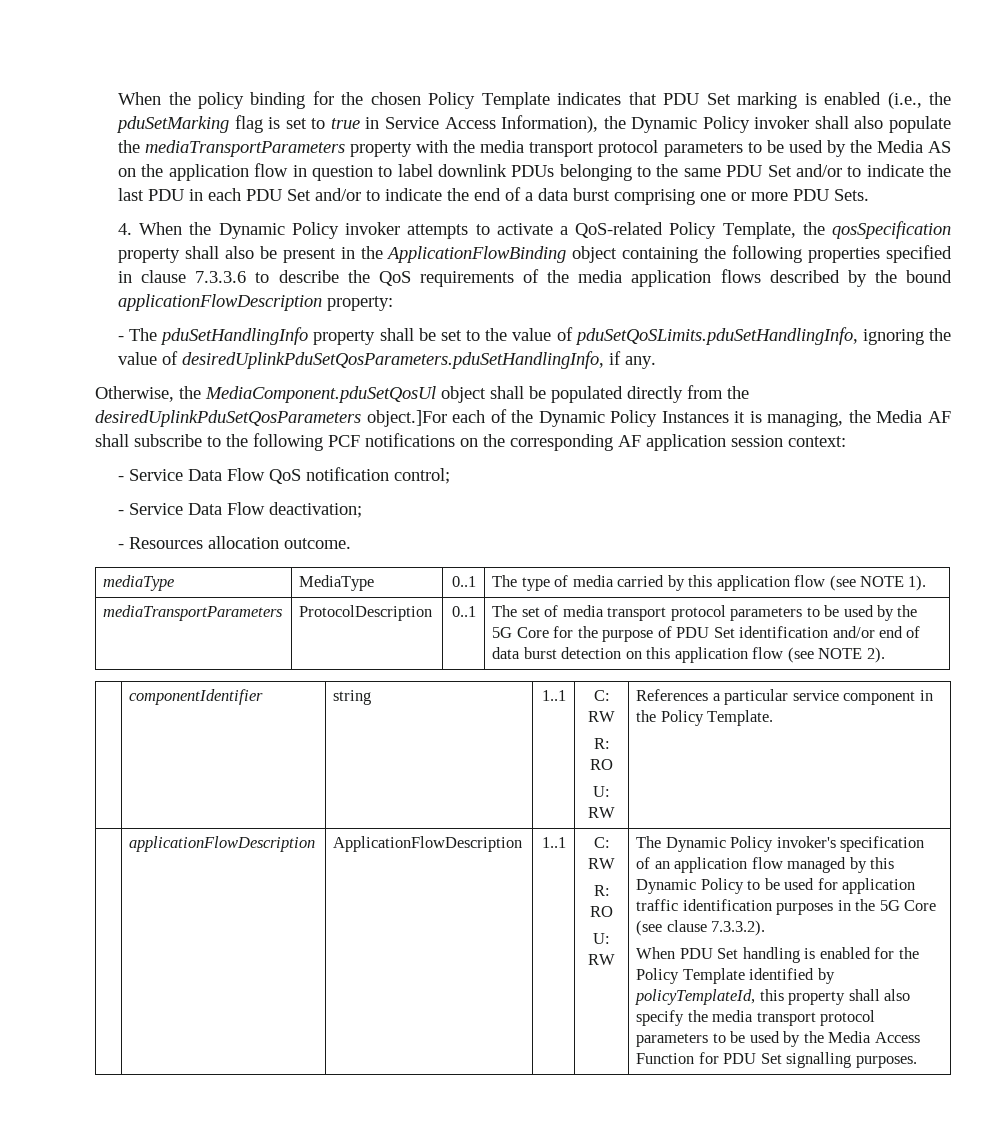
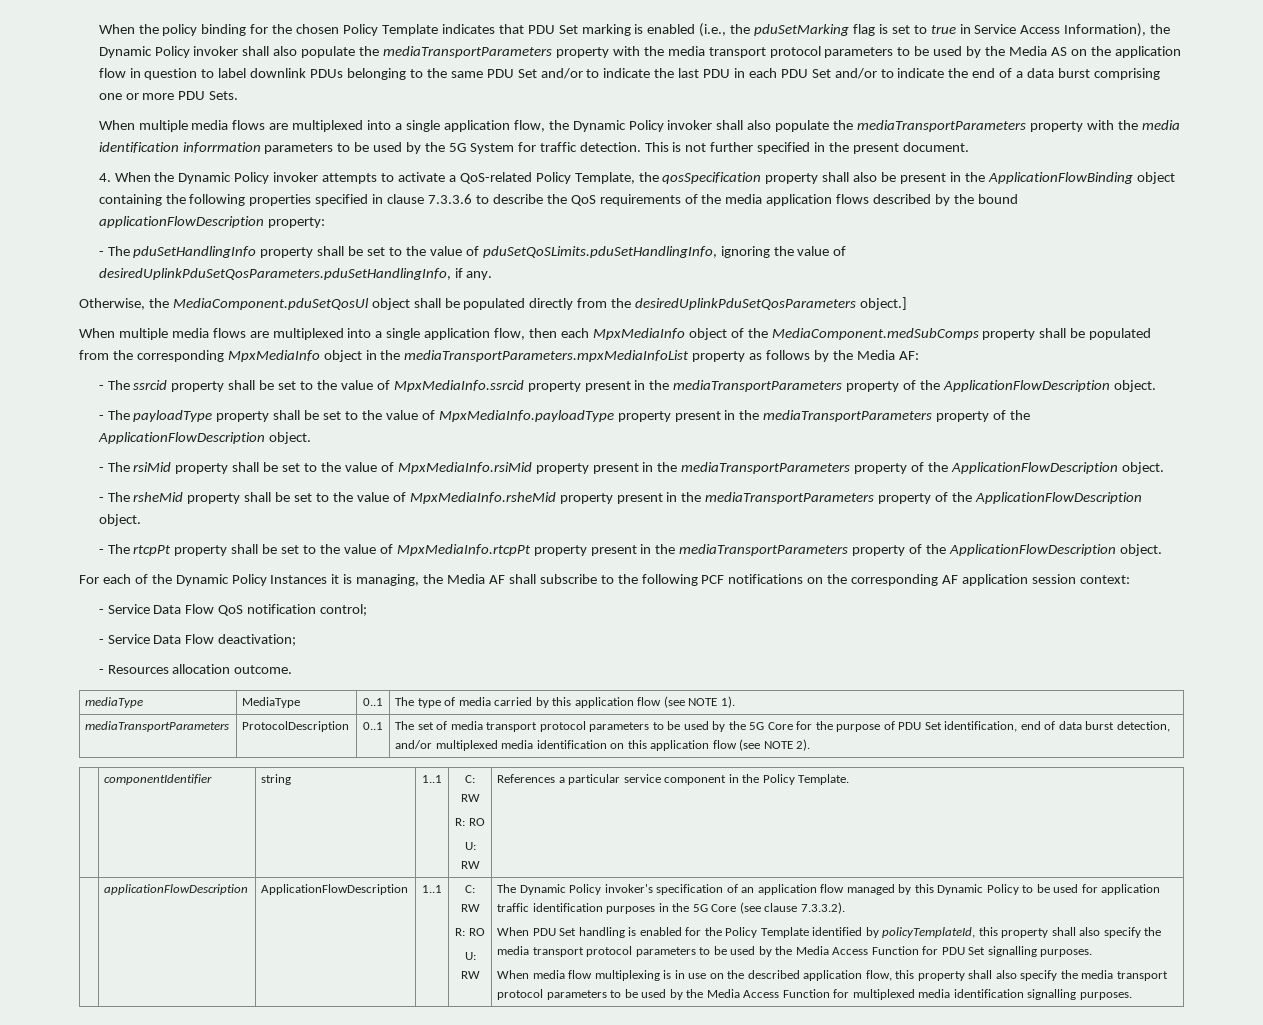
+ When multiple media flows are multiplexed into a single application flow, the Dynamic Policy invoker shall also populate the mediaTransportParameters property with the media identification inforrmation parameters to be used by the 5G System for traffic detection. This is not further specified in the present document.
- Otherwise, the MediaComponent.pduSetQosUl object shall be populated directly from the desiredUplinkPduSetQosParameters object.]For each of the Dynamic Policy Instances it is managing, the Media AF shall subscribe to the following PCF notifications on the corresponding AF application session context:
+ Otherwise, the MediaComponent.pduSetQosUl object shall be populated directly from the desiredUplinkPduSetQosParameters object.]
+ When multiple media flows are multiplexed into a single application flow, then each MpxMediaInfo object of the MediaComponent.medSubComps property shall be populated from the corresponding MpxMediaInfo object in the mediaTransportParameters.mpxMediaInfoList property as follows by the Media AF:
+ - The ssrcid property shall be set to the value of MpxMediaInfo.ssrcid property present in the mediaTransportParameters property of the ApplicationFlowDescription object.
+ - The payloadType property shall be set to the value of MpxMediaInfo.payloadType property present in the mediaTransportParameters property of the ApplicationFlowDescription object.
+ - The rsiMid property shall be set to the value of MpxMediaInfo.rsiMid property present in the mediaTransportParameters property of the ApplicationFlowDescription object.
+ - The rsheMid property shall be set to the value of MpxMediaInfo.rsheMid property present in the mediaTransportParameters property of the ApplicationFlowDescription object.
+ - The rtcpPt property shall be set to the value of MpxMediaInfo.rtcpPt property present in the mediaTransportParameters property of the ApplicationFlowDescription object.
+ For each of the Dynamic Policy Instances it is managing, the Media AF shall subscribe to the following PCF notifications on the corresponding AF application session context:
- mediaTransportParameters | ProtocolDescription | 0..1 | The set of media transport protocol parameters to be used by the 5G Core for the purpose of PDU Set identification and/or end of data burst detection on this application flow (see NOTE 2).
+ mediaTransportParameters | ProtocolDescription | 0..1 | The set of media transport protocol parameters to be used by the 5G Core for the purpose of PDU Set identification, end of data burst detection, and/or multiplexed media identification on this application flow (see NOTE 2).
+ When media flow multiplexing is in use on the described application flow, this property shall also specify the media transport protocol parameters to be used by the Media Access Function for multiplexed media identification signalling purposes.

